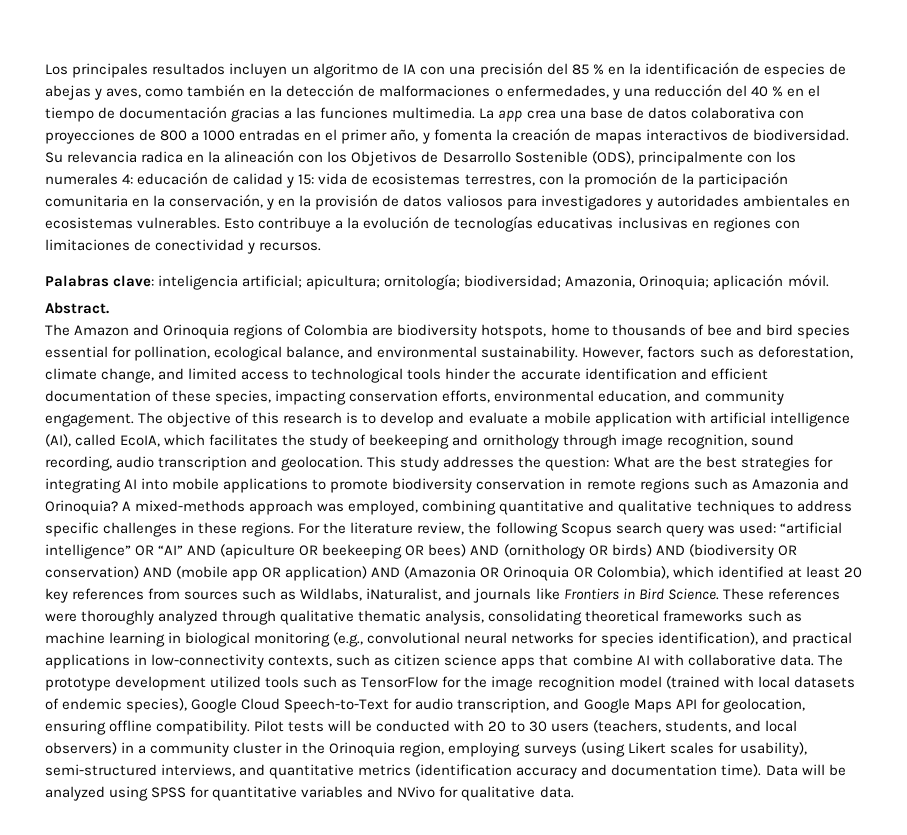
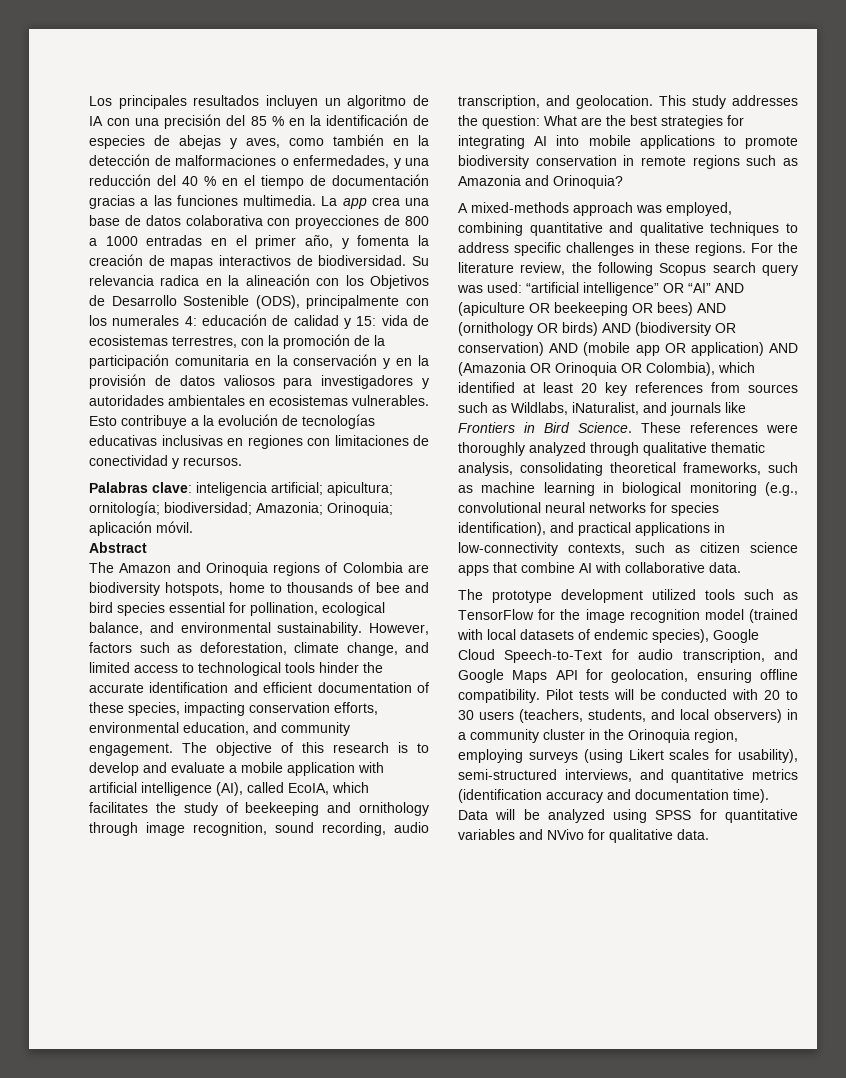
- Su relevancia radica en la alineación con los Objetivos de Desarrollo Sostenible (ODS), principalmente con los numerales 4: educación de calidad y 15: vida de ecosistemas terrestres, con la promoción de la participación comunitaria en la conservación, y en la provisión de datos valiosos para investigadores y autoridades ambientales en ecosistemas vulnerables.
+ Su relevancia radica en la alineación con los Objetivos de Desarrollo Sostenible (ODS), principalmente con los numerales 4: educación de calidad y 15: vida de ecosistemas terrestres, con la promoción de la participación comunitaria en la conservación y en la provisión de datos valiosos para investigadores y autoridades ambientales en ecosistemas vulnerables.
- Palabras clave: inteligencia artificial; apicultura; ornitología; biodiversidad; Amazonia, Orinoquia; aplicación móvil.
+ Palabras clave: inteligencia artificial; apicultura; ornitología; biodiversidad; Amazonia; Orinoquia; aplicación móvil.
- Abstract.
+ Abstract
- The objective of this research is to develop and evaluate a mobile application with artificial intelligence (AI), called EcoIA, which facilitates the study of beekeeping and ornithology through image recognition, sound recording, audio transcription and geolocation.
+ The objective of this research is to develop and evaluate a mobile application with artificial intelligence (AI), called EcoIA, which facilitates the study of beekeeping and ornithology through image recognition, sound recording, audio transcription, and geolocation.
- This study addresses the question: What are the best strategies for integrating AI into mobile applications to promote biodiversity conservation in remote regions such as Amazonia and Orinoquia? A mixed-methods approach was employed, combining quantitative and qualitative techniques to address specific challenges in these regions.
+ This study addresses the question: What are the best strategies for integrating AI into mobile applications to promote biodiversity conservation in remote regions such as Amazonia and Orinoquia?
+ A mixed-methods approach was employed, combining quantitative and qualitative techniques to address specific challenges in these regions.
- These references were thoroughly analyzed through qualitative thematic analysis, consolidating theoretical frameworks such as machine learning in biological monitoring (e.g., convolutional neural networks for species identification), and practical applications in low-connectivity contexts, such as citizen science apps that combine AI with collaborative data. The prototype development utilized tools such as TensorFlow for the image recognition model (trained with local datasets of endemic species), Google Cloud Speech-to-Text for audio transcription, and Google Maps API for geolocation, ensuring offline compatibility.
+ These references were thoroughly analyzed through qualitative thematic analysis, consolidating theoretical frameworks, such as machine learning in biological monitoring (e.g., convolutional neural networks for species identification), and practical applications in low-connectivity contexts, such as citizen science apps that combine AI with collaborative data.
+ The prototype development utilized tools such as TensorFlow for the image recognition model (trained with local datasets of endemic species), Google Cloud Speech-to-Text for audio transcription, and Google Maps API for geolocation, ensuring offline compatibility.

